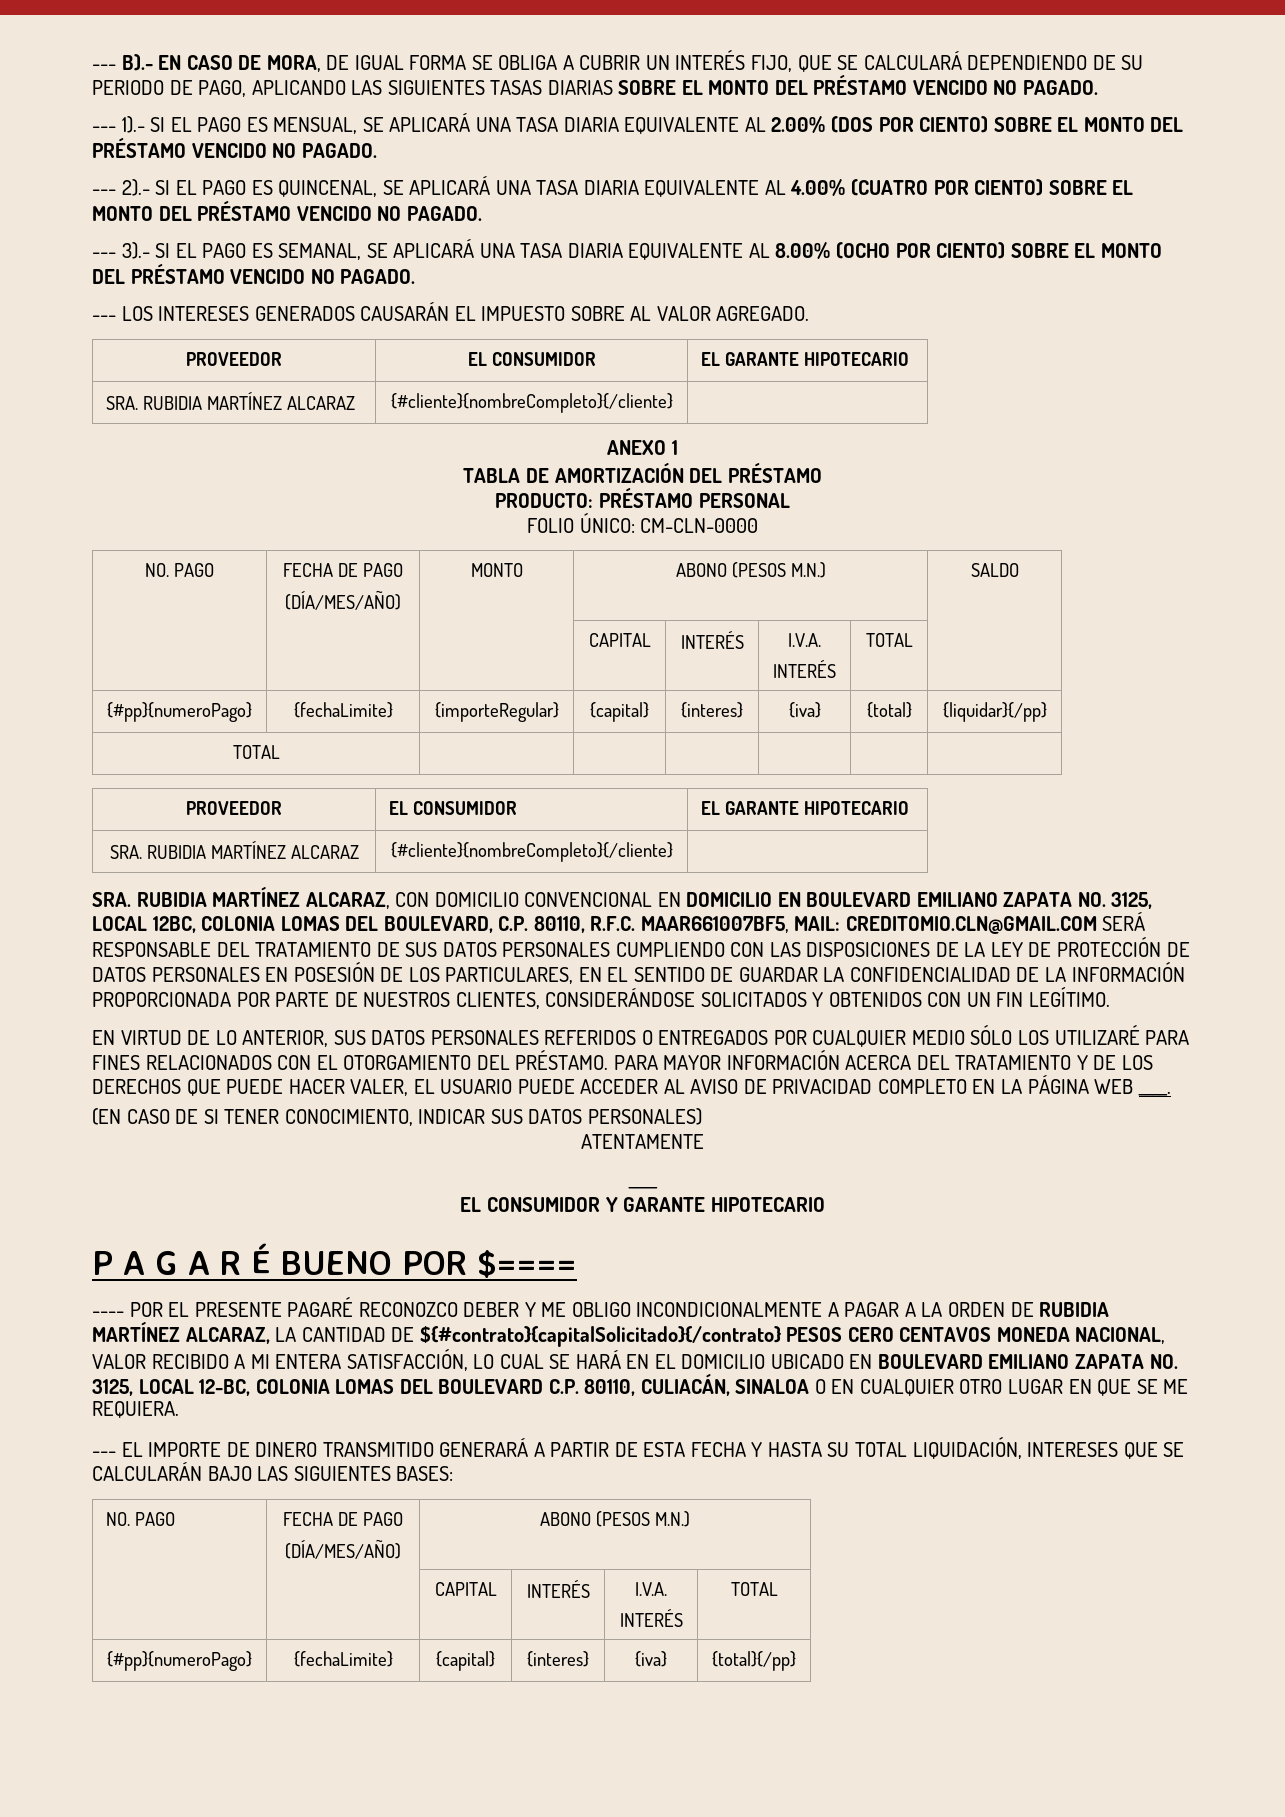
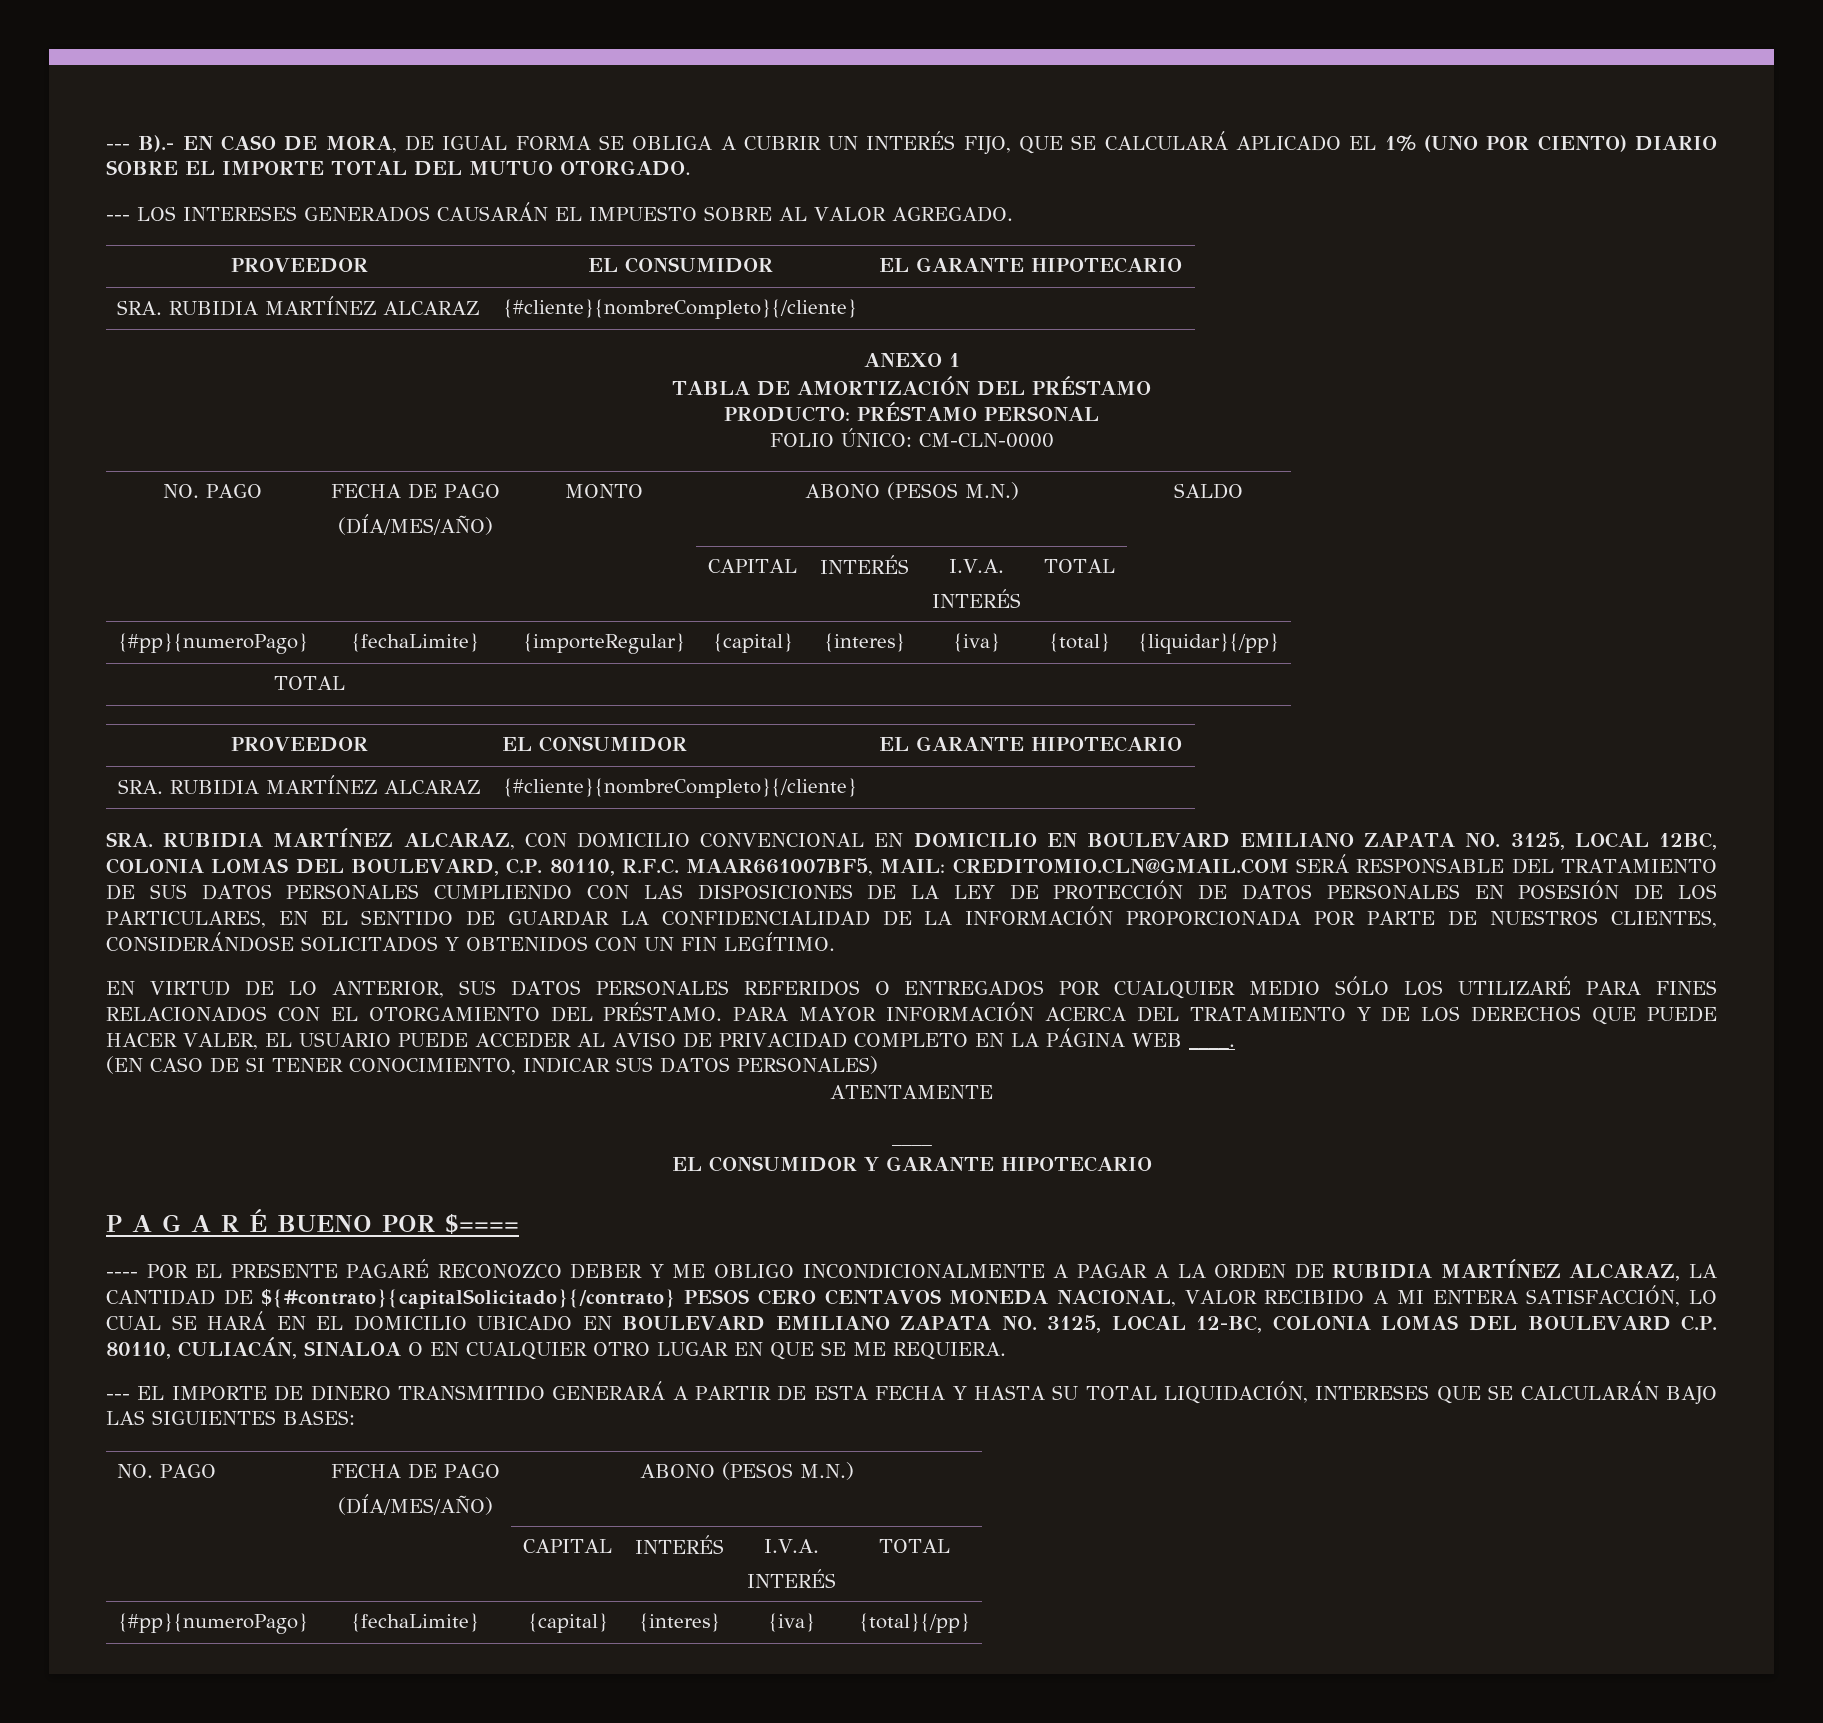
- --- B).- EN CASO DE MORA, DE IGUAL FORMA SE OBLIGA A CUBRIR UN INTERÉS FIJO, QUE SE CALCULARÁ DEPENDIENDO DE SU PERIODO DE PAGO, APLICANDO LAS SIGUIENTES TASAS DIARIAS SOBRE EL MONTO DEL PRÉSTAMO VENCIDO NO PAGADO.
- --- 1).- SI EL PAGO ES MENSUAL, SE APLICARÁ UNA TASA DIARIA EQUIVALENTE AL 2.00% (DOS POR CIENTO) SOBRE EL MONTO DEL PRÉSTAMO VENCIDO NO PAGADO.
- --- 2).- SI EL PAGO ES QUINCENAL, SE APLICARÁ UNA TASA DIARIA EQUIVALENTE AL 4.00% (CUATRO POR CIENTO) SOBRE EL MONTO DEL PRÉSTAMO VENCIDO NO PAGADO.
- --- 3).- SI EL PAGO ES SEMANAL, SE APLICARÁ UNA TASA DIARIA EQUIVALENTE AL 8.00% (OCHO POR CIENTO) SOBRE EL MONTO DEL PRÉSTAMO VENCIDO NO PAGADO.
+ --- B).- EN CASO DE MORA, DE IGUAL FORMA SE OBLIGA A CUBRIR UN INTERÉS FIJO, QUE SE CALCULARÁ APLICADO EL 1% (UNO POR CIENTO) DIARIO SOBRE EL IMPORTE TOTAL DEL MUTUO OTORGADO.

